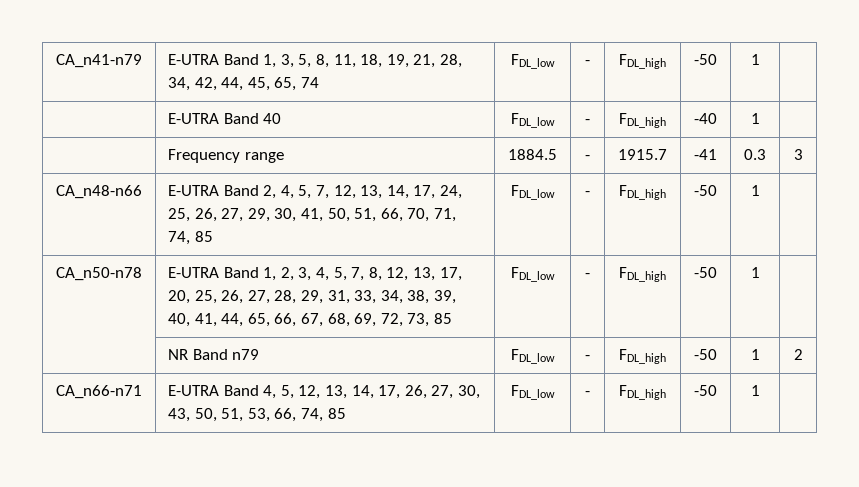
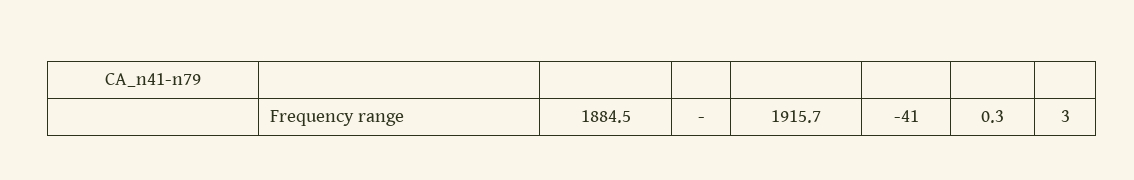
- CA_n41-n79 | E-UTRA Band 1, 3, 5, 8, 11, 18, 19, 21, 28, 34, 42, 44, 45, 65, 74 | FDL_low | - | FDL_high | -50 | 1 |
- | E-UTRA Band 40 | FDL_low | - | FDL_high | -40 | 1 |
+ CA_n41-n79 | | | | | | |
- CA_n48-n66 | E-UTRA Band 2, 4, 5, 7, 12, 13, 14, 17, 24, 25, 26, 27, 29, 30, 41, 50, 51, 66, 70, 71, 74, 85 | FDL_low | - | FDL_high | -50 | 1 |
- CA_n50-n78 | E-UTRA Band 1, 2, 3, 4, 5, 7, 8, 12, 13, 17, 20, 25, 26, 27, 28, 29, 31, 33, 34, 38, 39, 40, 41, 44, 65, 66, 67, 68, 69, 72, 73, 85 | FDL_low | - | FDL_high | -50 | 1 |
- | NR Band n79 | FDL_low | - | FDL_high | -50 | 1 | 2
- CA_n66-n71 | E-UTRA Band 4, 5, 12, 13, 14, 17, 26, 27, 30, 43, 50, 51, 53, 66, 74, 85 | FDL_low | - | FDL_high | -50 | 1 |

